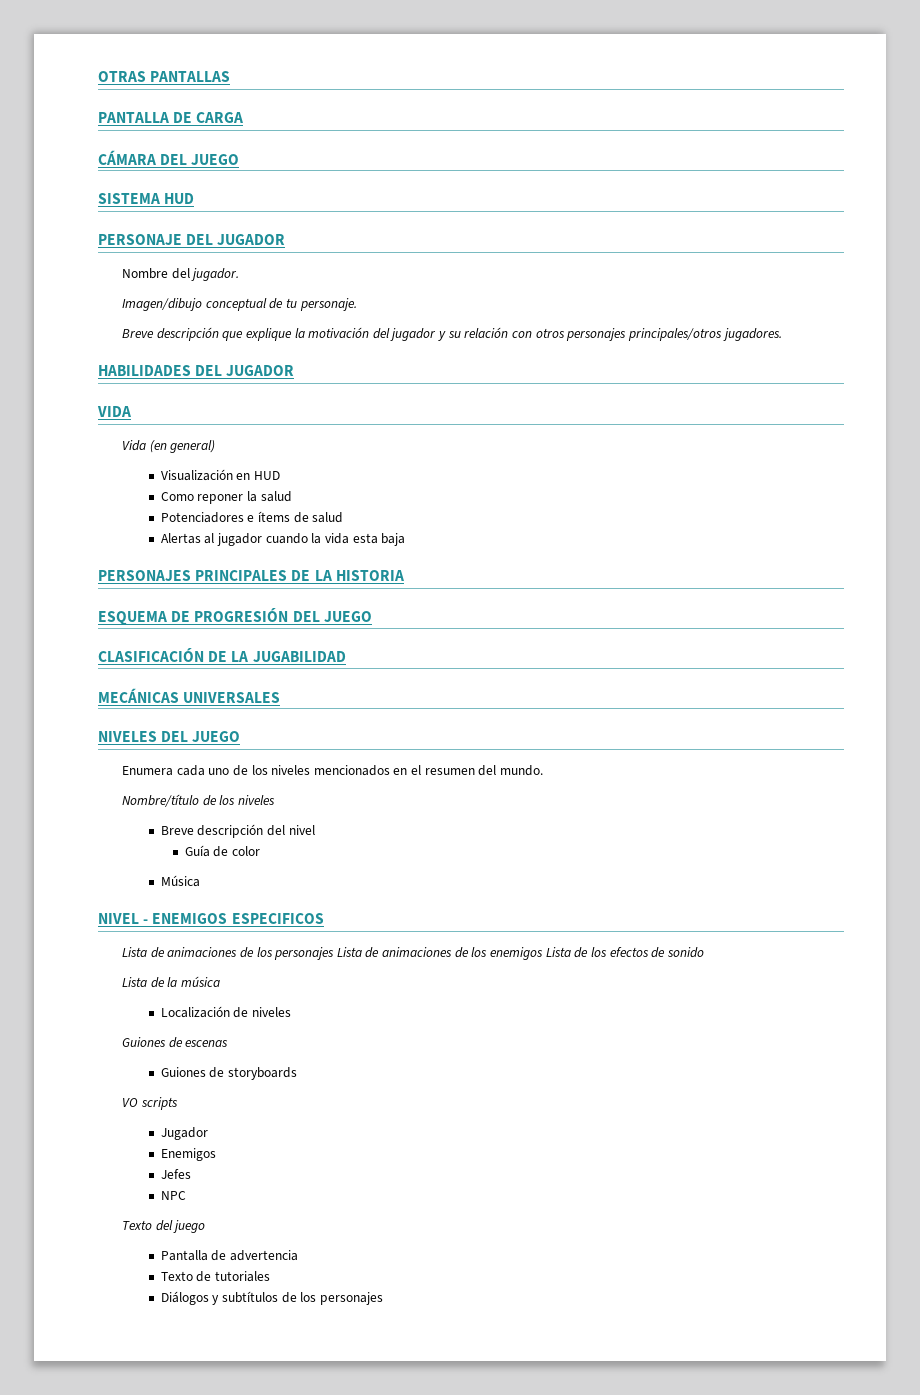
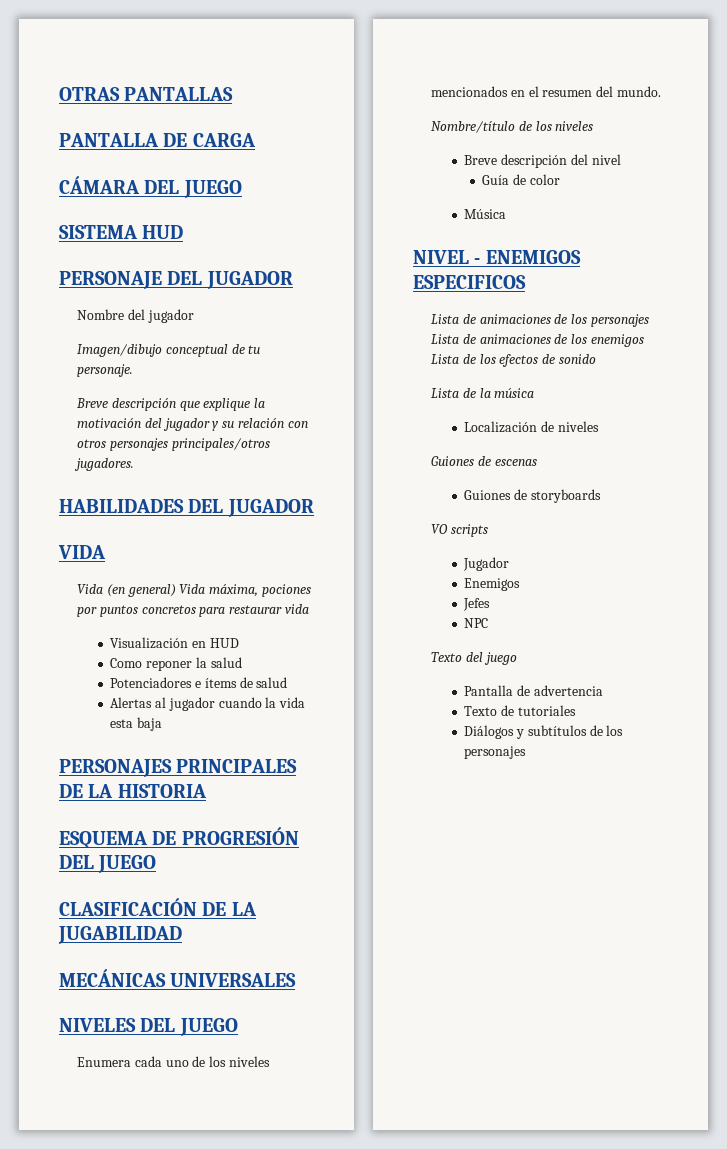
- Nombre del jugador.
+ Nombre del jugador
- Vida (en general)
+ Vida (en general) Vida máxima, pociones por puntos concretos para restaurar vida

